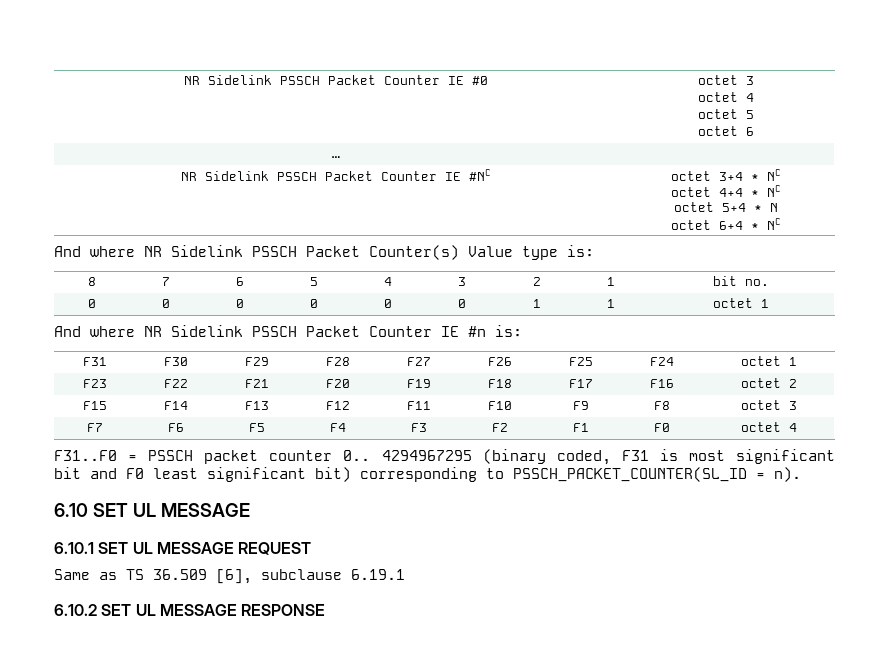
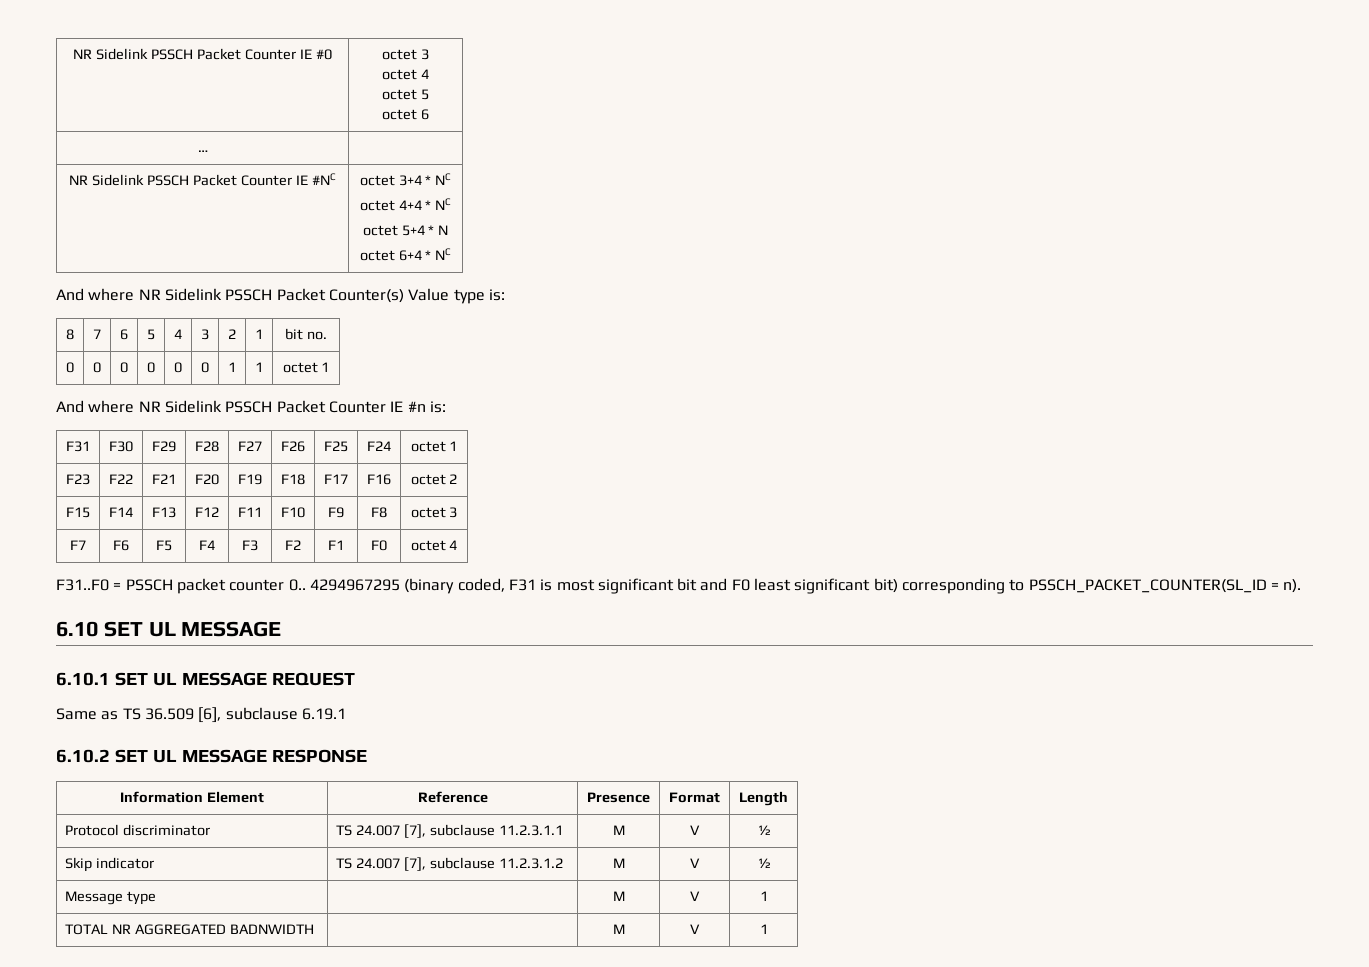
+ Information Element | Reference | Presence | Format | Length
+ Protocol discriminator | TS 24.007 [7], subclause 11.2.3.1.1 | M | V | ½
+ Skip indicator | TS 24.007 [7], subclause 11.2.3.1.2 | M | V | ½
+ Message type | | M | V | 1
+ TOTAL NR AGGREGATED BADNWIDTH | | M | V | 1

